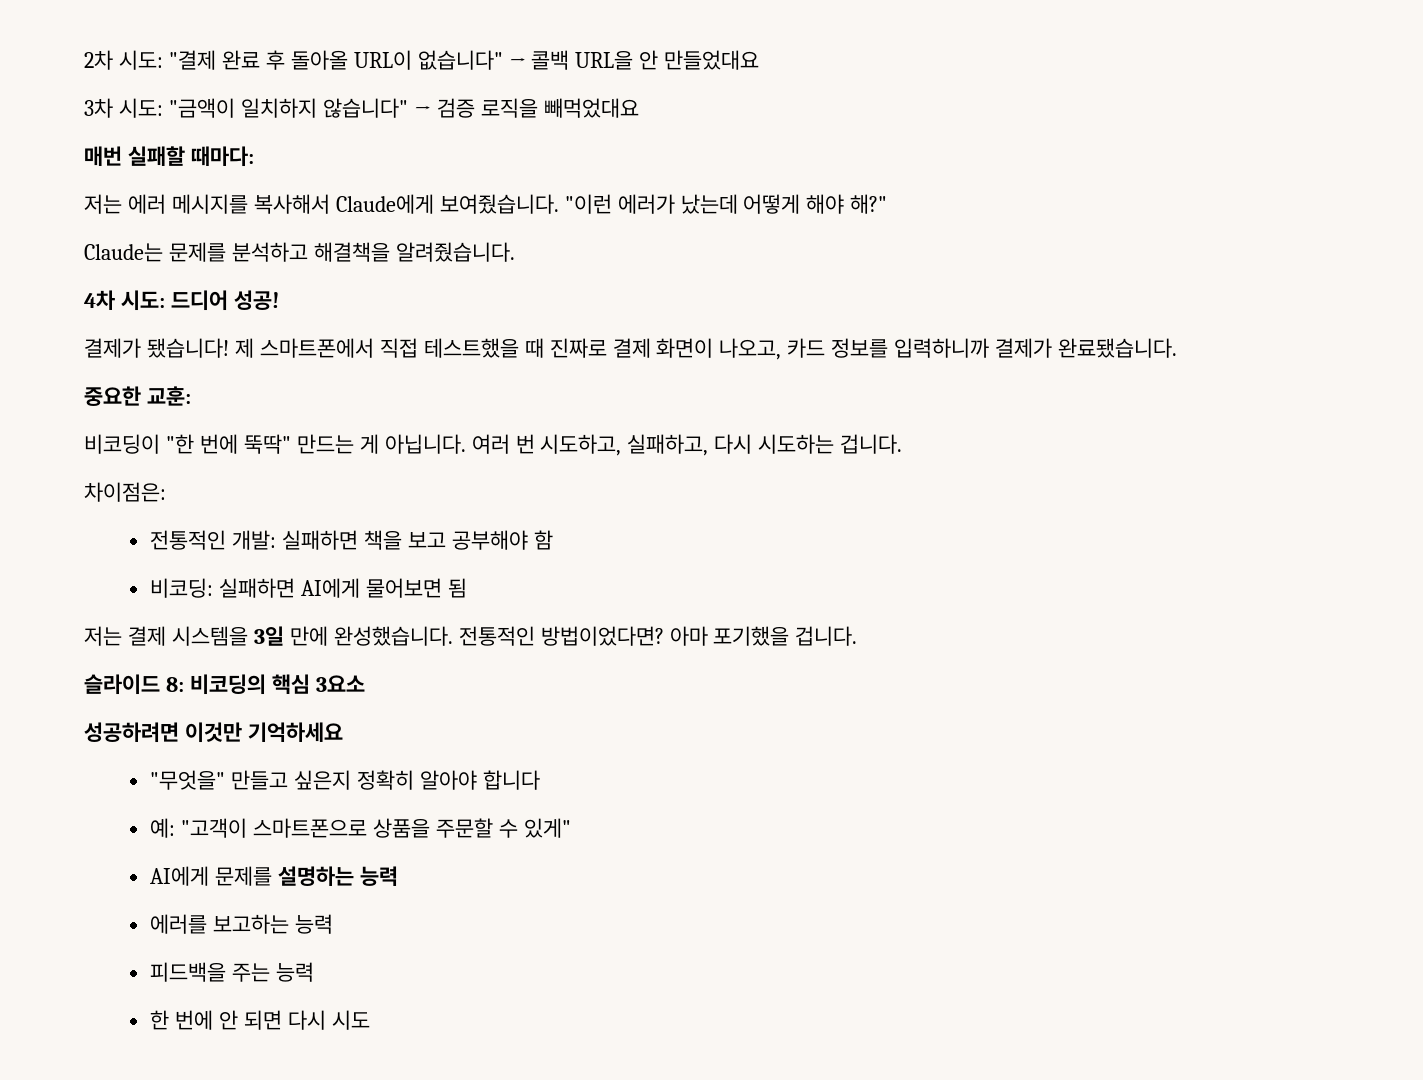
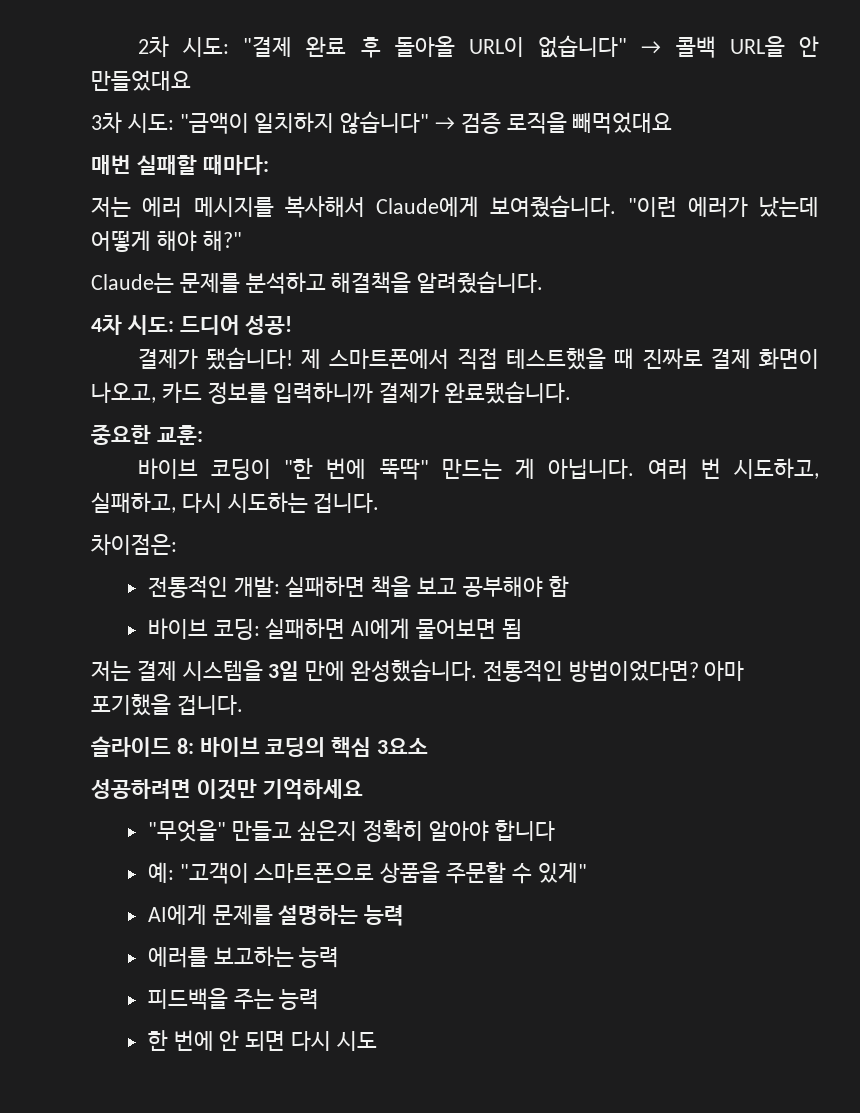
- 비코딩이 "한 번에 뚝딱" 만드는 게 아닙니다.
+ 바이브 코딩이 "한 번에 뚝딱" 만드는 게 아닙니다.
- 비코딩: 실패하면 AI에게 물어보면 됨
+ 바이브 코딩: 실패하면 AI에게 물어보면 됨
- 슬라이드 8: 비코딩의 핵심 3요소
+ 슬라이드 8: 바이브 코딩의 핵심 3요소

